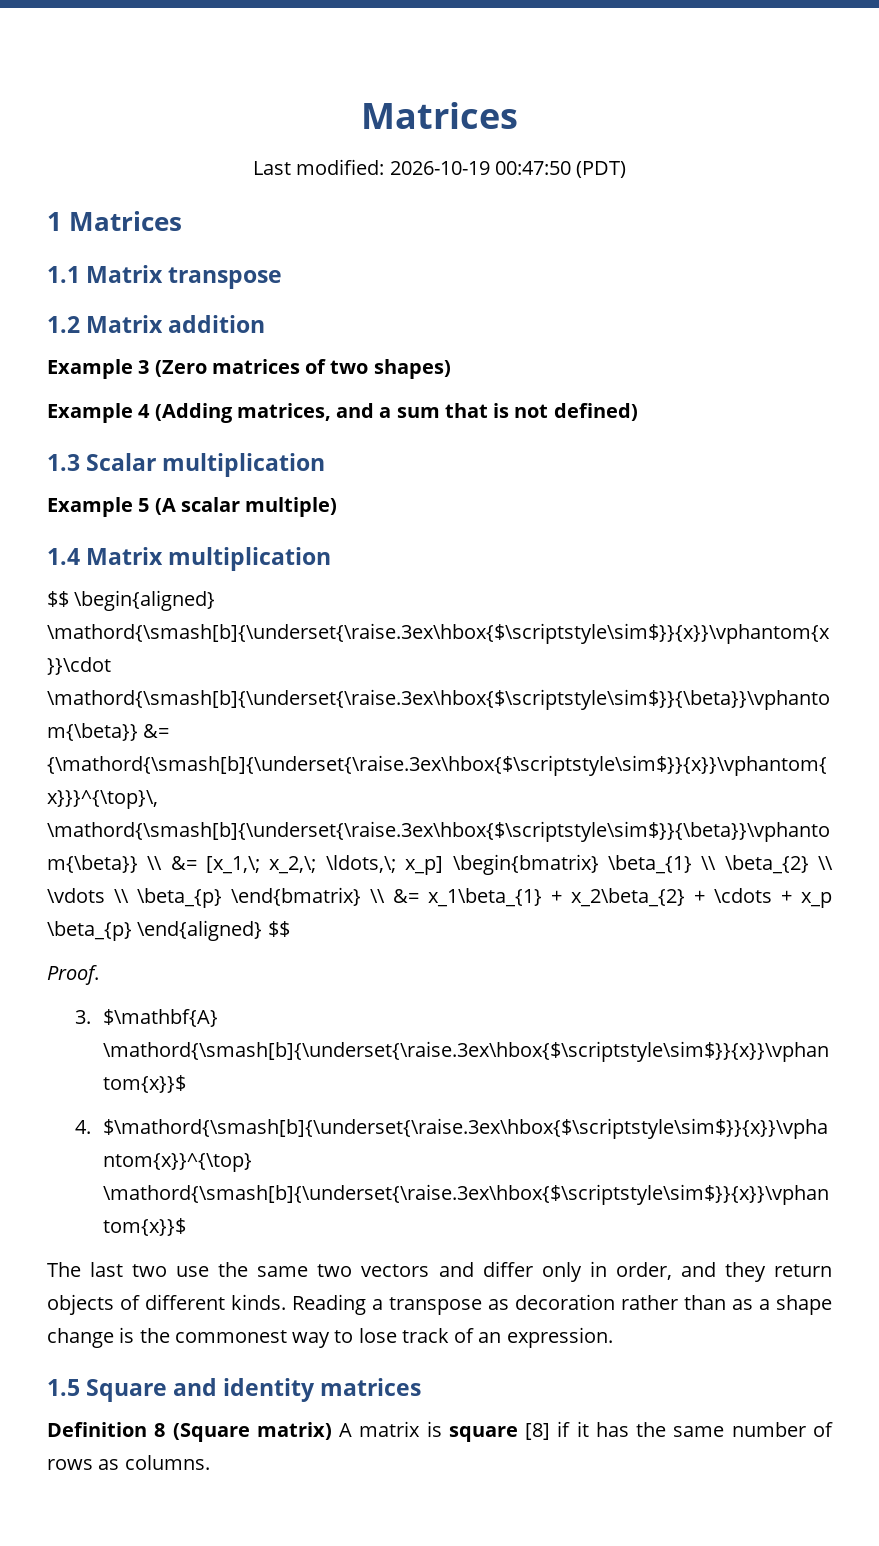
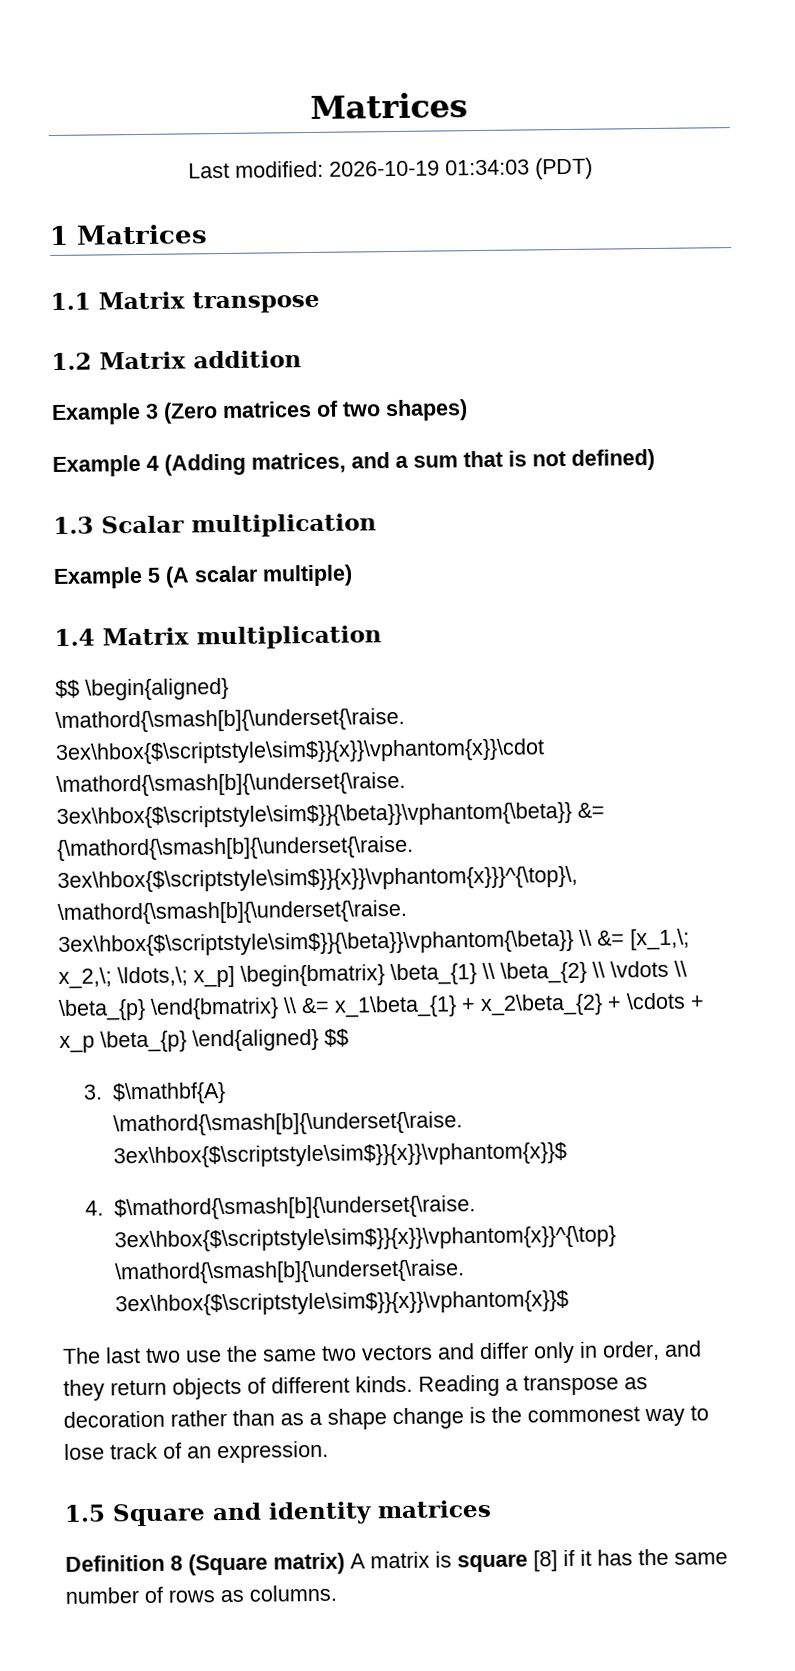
- Last modified: 2026-10-19 00:47:50 (PDT)
+ Last modified: 2026-10-19 01:34:03 (PDT)
- Proof.

